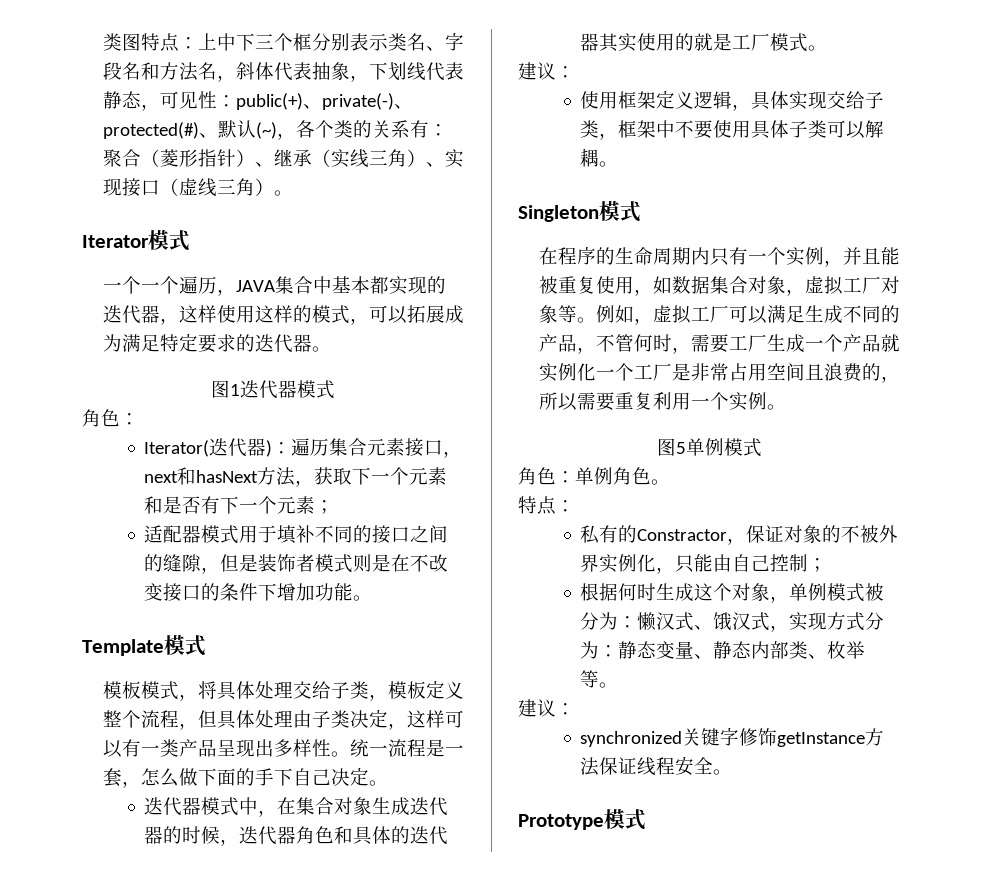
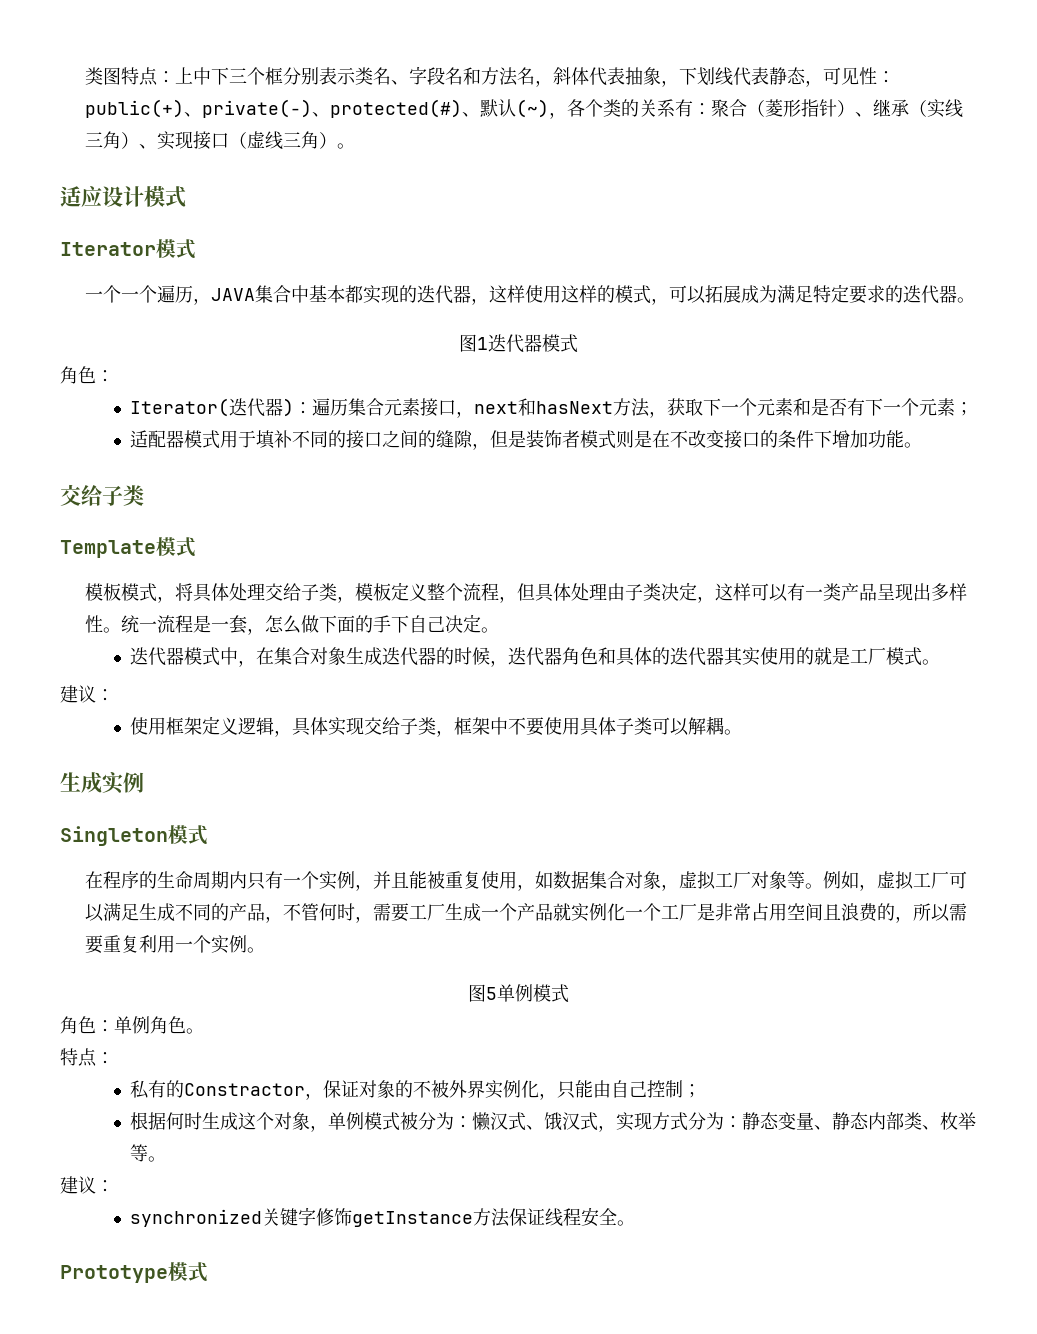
+ 适应设计模式
  适配器模式用于填补不同的接口之间的缝隙，但是装饰者模式则是在不改变接口的条件下增加功能。
+ 交给子类
+ 生成实例

